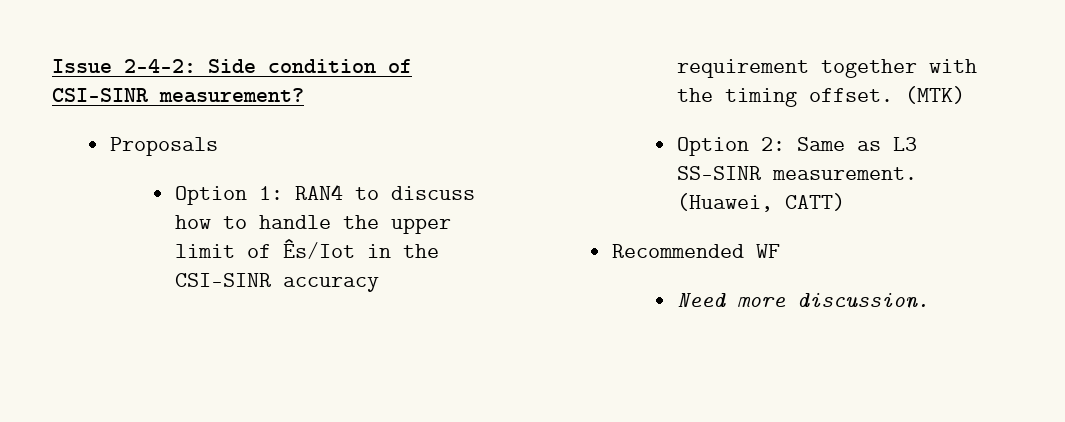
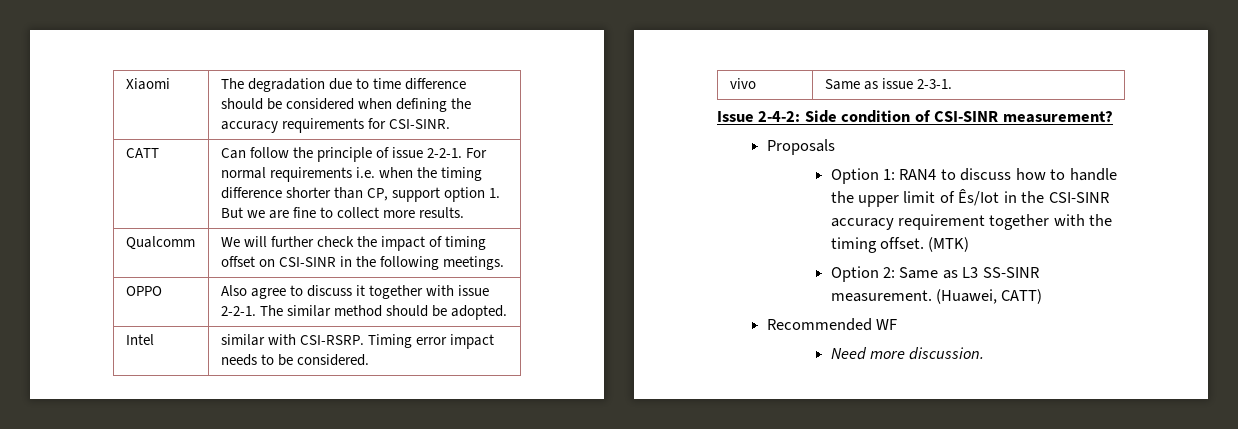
+ Xiaomi | The degradation due to time difference should be considered when defining the accuracy requirements for CSI-SINR.
+ CATT | Can follow the principle of issue 2-2-1. For normal requirements i.e. when the timing difference shorter than CP, support option 1. But we are fine to collect more results.
+ Qualcomm | We will further check the impact of timing offset on CSI-SINR in the following meetings.
+ OPPO | Also agree to discuss it together with issue 2-2-1. The similar method should be adopted.
+ Intel | similar with CSI-RSRP. Timing error impact needs to be considered.
+ vivo | Same as issue 2-3-1.

